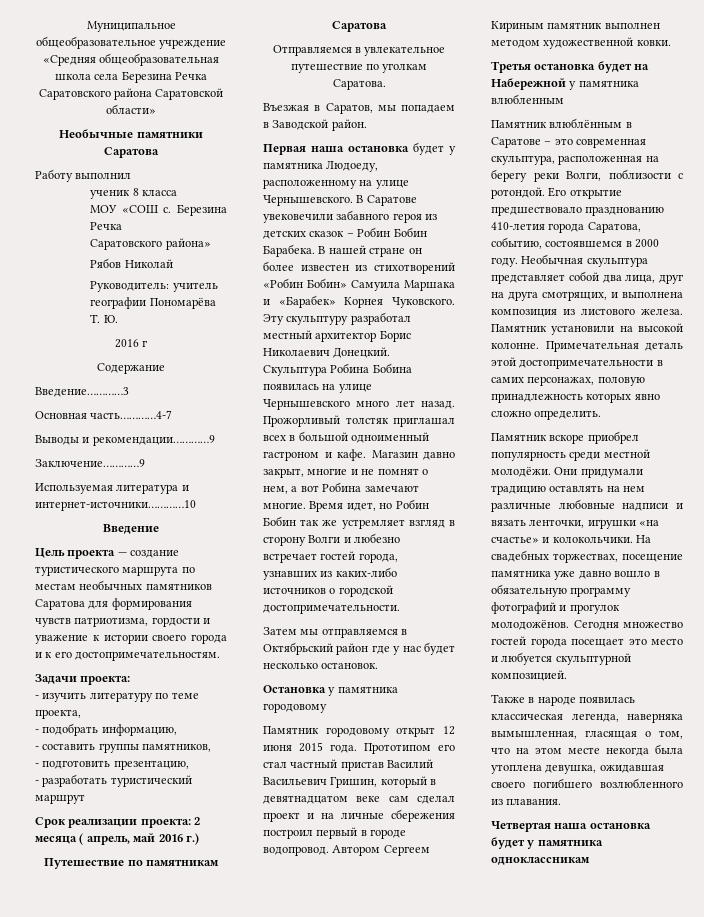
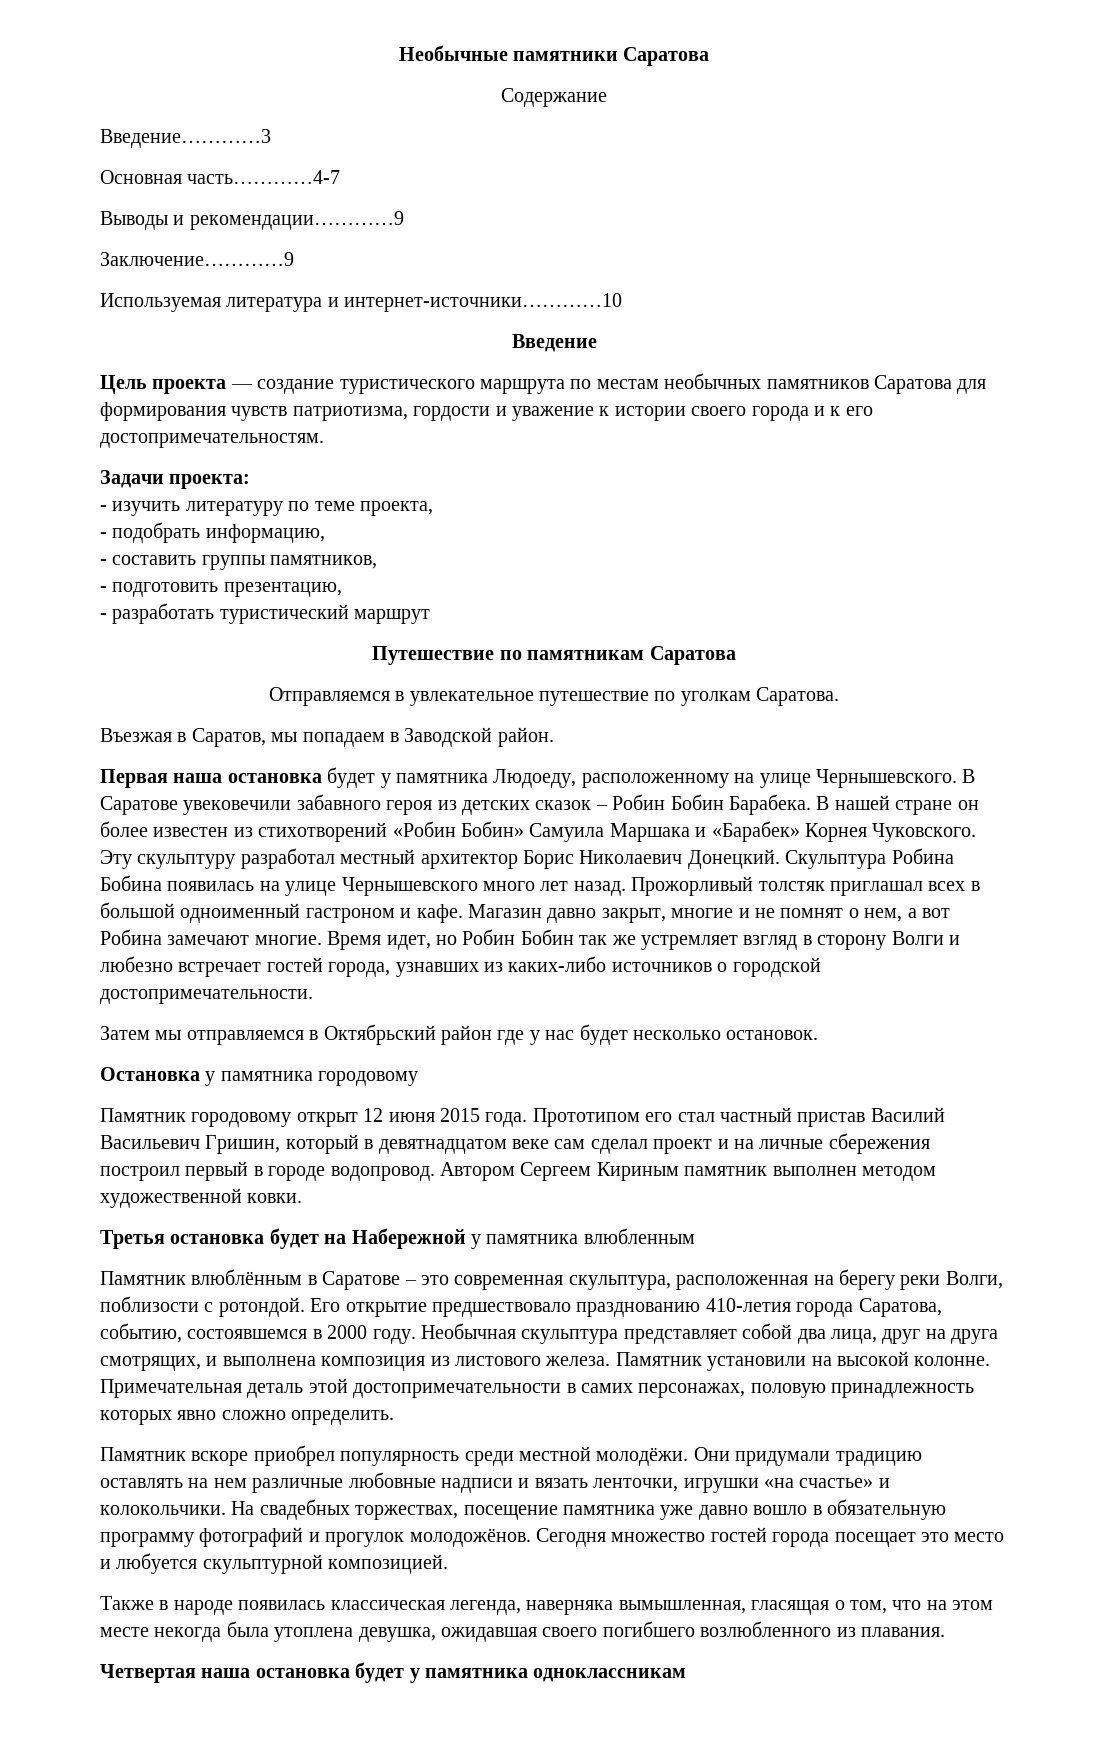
- Муниципальное общеобразовательное учреждение «Средняя общеобразовательная школа села Березина Речка Саратовского района Саратовской области»
  Необычные памятники Саратова
- Работу выполнил
- ученик 8 класса
- МОУ «СОШ с. Березина Речка
- Саратовского района»
- Рябов Николай
- Руководитель: учитель географии Пономарёва Т. Ю.
- 2016 г
- Срок реализации проекта: 2 месяца ( апрель, май 2016 г.)

